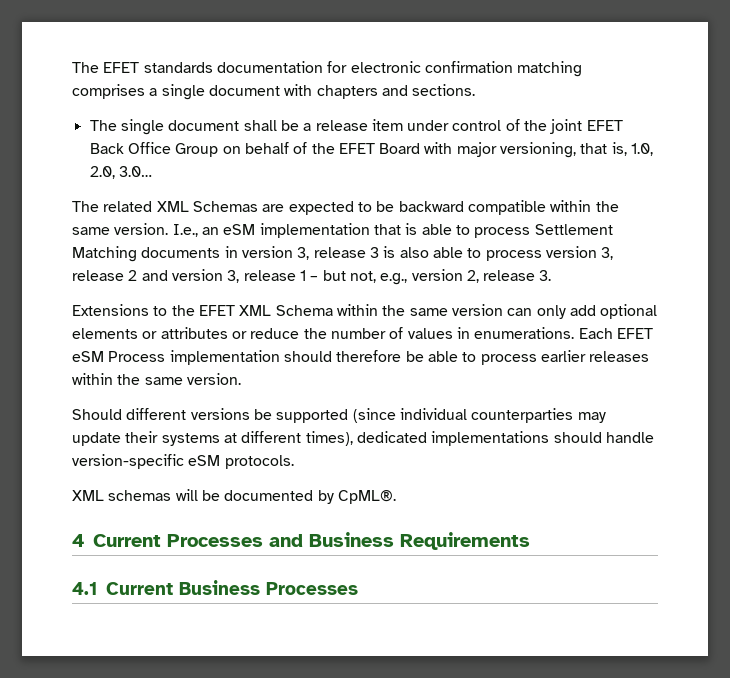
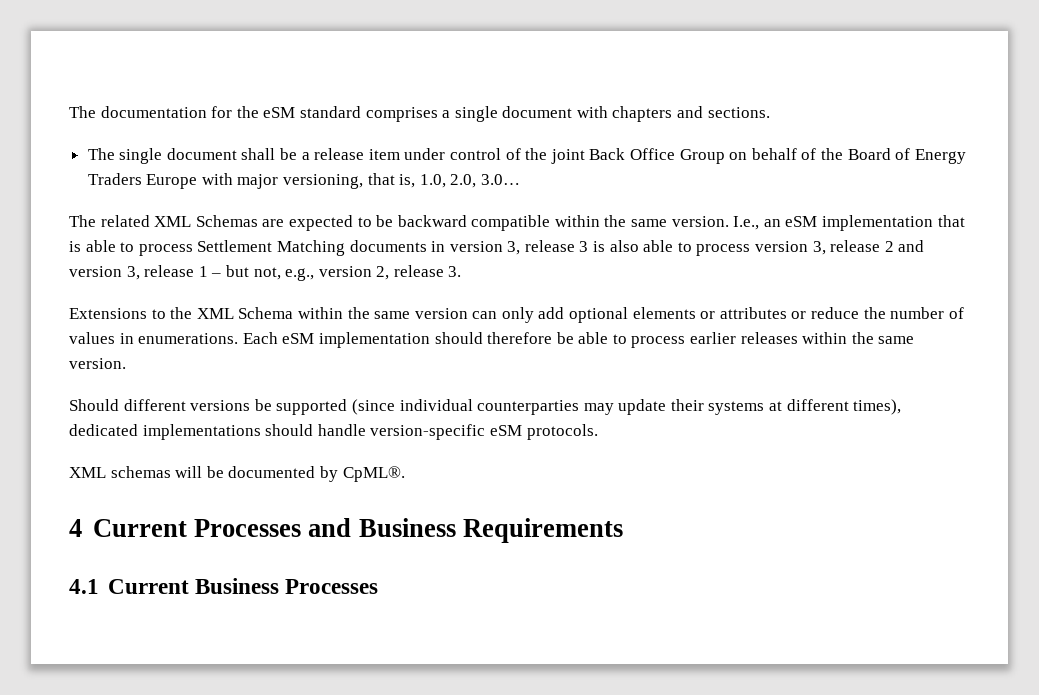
- The EFET standards documentation for electronic confirmation matching comprises a single document with chapters and sections.
+ The documentation for the eSM standard comprises a single document with chapters and sections.
- The single document shall be a release item under control of the joint EFET Back Office Group on behalf of the EFET Board with major versioning, that is, 1.0, 2.0, 3.0…
+ The single document shall be a release item under control of the joint Back Office Group on behalf of the Board of Energy Traders Europe with major versioning, that is, 1.0, 2.0, 3.0…
- Extensions to the EFET XML Schema within the same version can only add optional elements or attributes or reduce the number of values in enumerations.
+ Extensions to the XML Schema within the same version can only add optional elements or attributes or reduce the number of values in enumerations.
- Each EFET eSM Process implementation should therefore be able to process earlier releases within the same version.
+ Each eSM implementation should therefore be able to process earlier releases within the same version.

